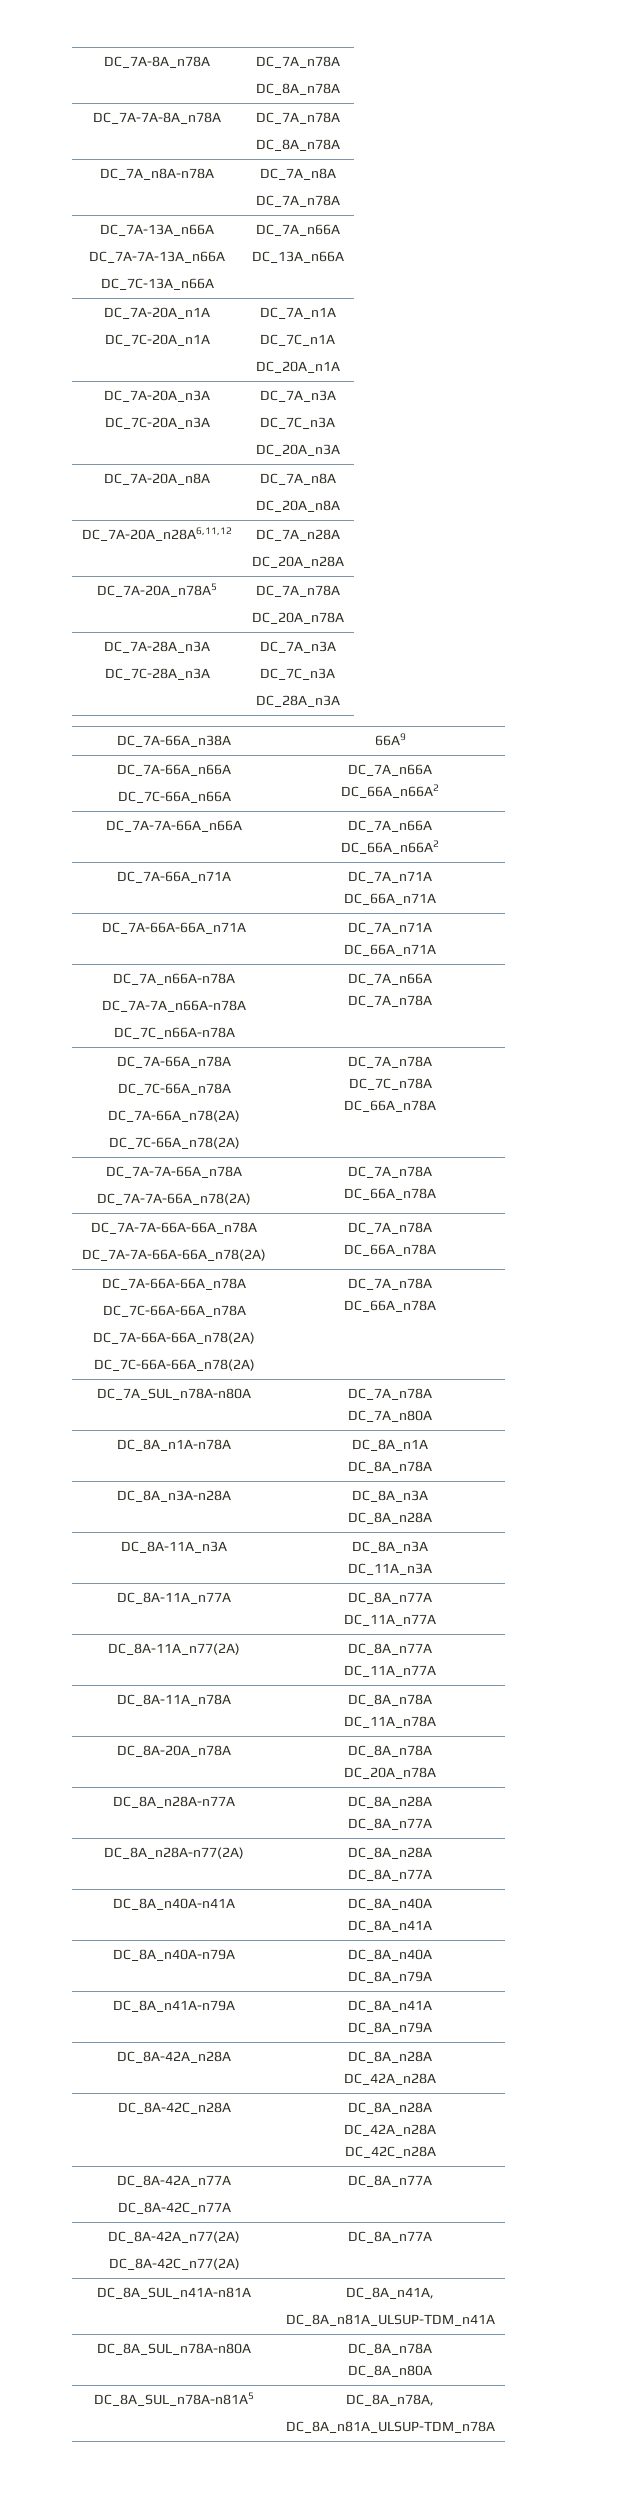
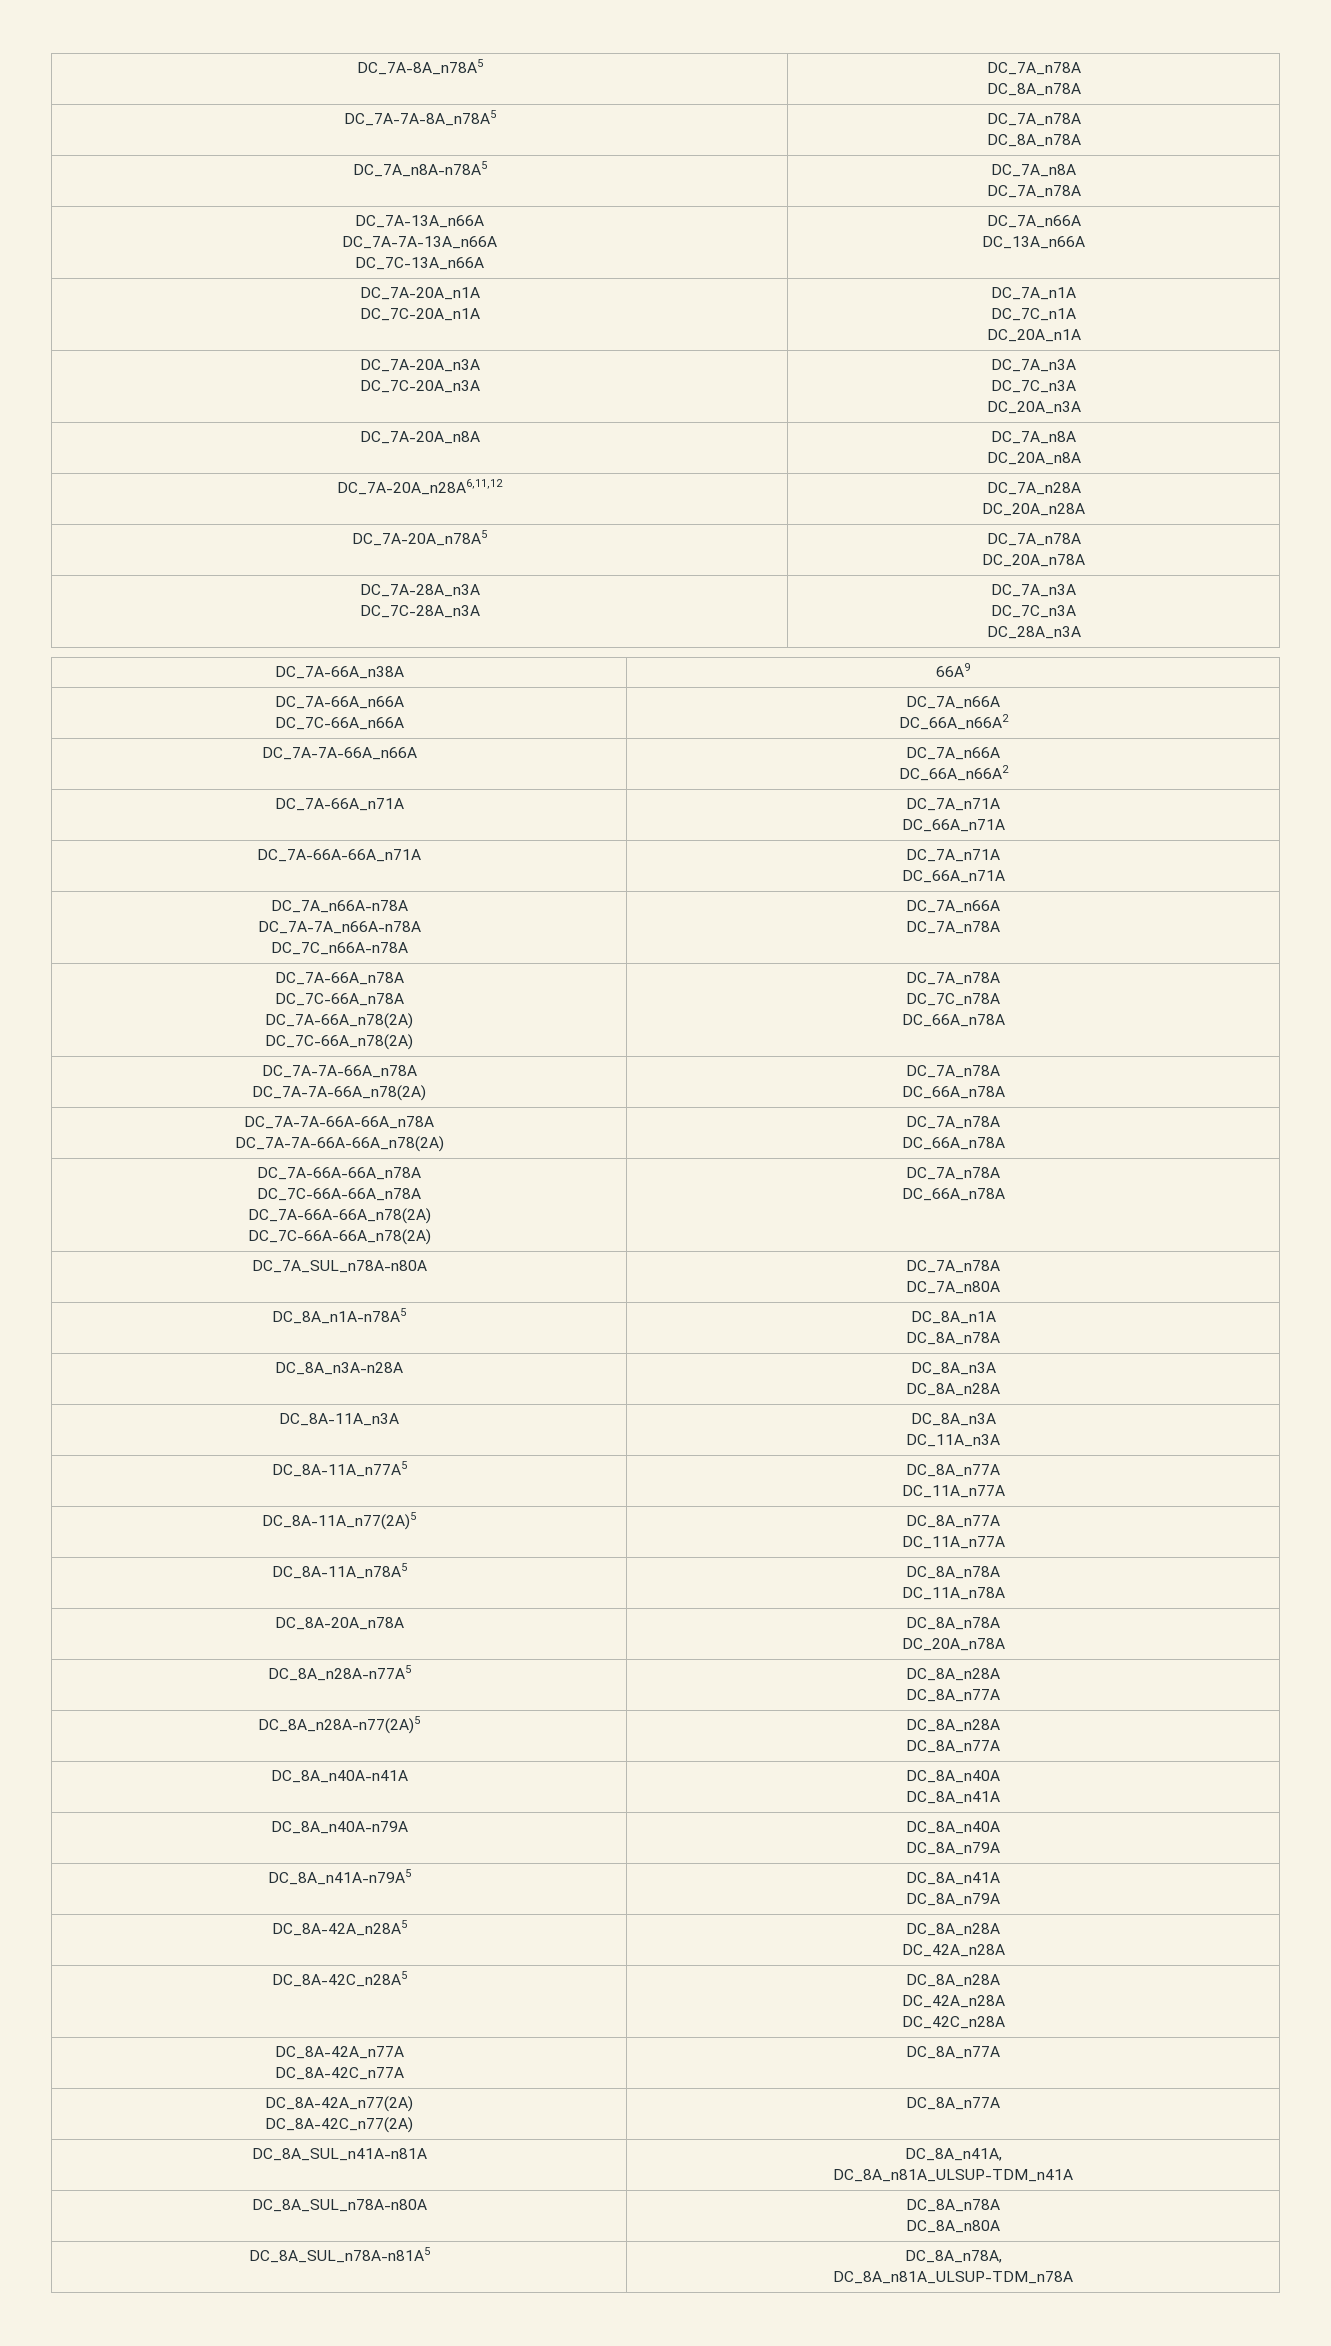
- DC_7A-8A_n78A | DC_7A_n78A
+ DC_7A-8A_n78A5 | DC_7A_n78A
  DC_8A_n78A
- DC_7A-7A-8A_n78A | DC_7A_n78A
+ DC_7A-7A-8A_n78A5 | DC_7A_n78A
  DC_8A_n78A
- DC_7A_n8A-n78A | DC_7A_n8A
+ DC_7A_n8A-n78A5 | DC_7A_n8A
- DC_8A_n1A-n78A | DC_8A_n1A
+ DC_8A_n1A-n78A5 | DC_8A_n1A
- DC_8A-11A_n77A | DC_8A_n77A
+ DC_8A-11A_n77A5 | DC_8A_n77A
  DC_11A_n77A
- DC_8A-11A_n77(2A) | DC_8A_n77A
+ DC_8A-11A_n77(2A)5 | DC_8A_n77A
  DC_11A_n77A
- DC_8A-11A_n78A | DC_8A_n78A
+ DC_8A-11A_n78A5 | DC_8A_n78A
- DC_8A_n28A-n77A | DC_8A_n28A
+ DC_8A_n28A-n77A5 | DC_8A_n28A
  DC_8A_n77A
- DC_8A_n28A-n77(2A) | DC_8A_n28A
+ DC_8A_n28A-n77(2A)5 | DC_8A_n28A
- DC_8A_n41A-n79A | DC_8A_n41A
+ DC_8A_n41A-n79A5 | DC_8A_n41A
- DC_8A-42A_n28A | DC_8A_n28A
+ DC_8A-42A_n28A5 | DC_8A_n28A
  DC_42A_n28A
- DC_8A-42C_n28A | DC_8A_n28A
+ DC_8A-42C_n28A5 | DC_8A_n28A

